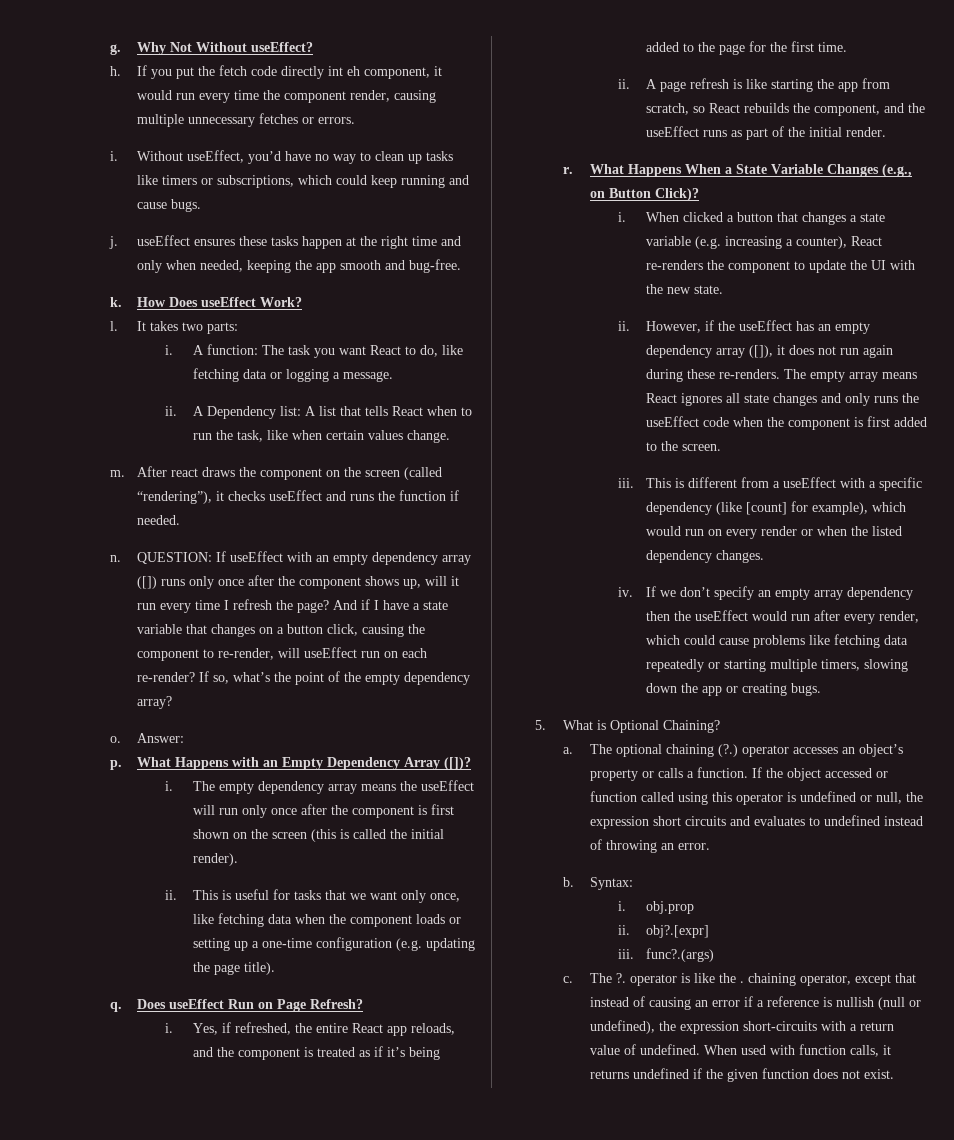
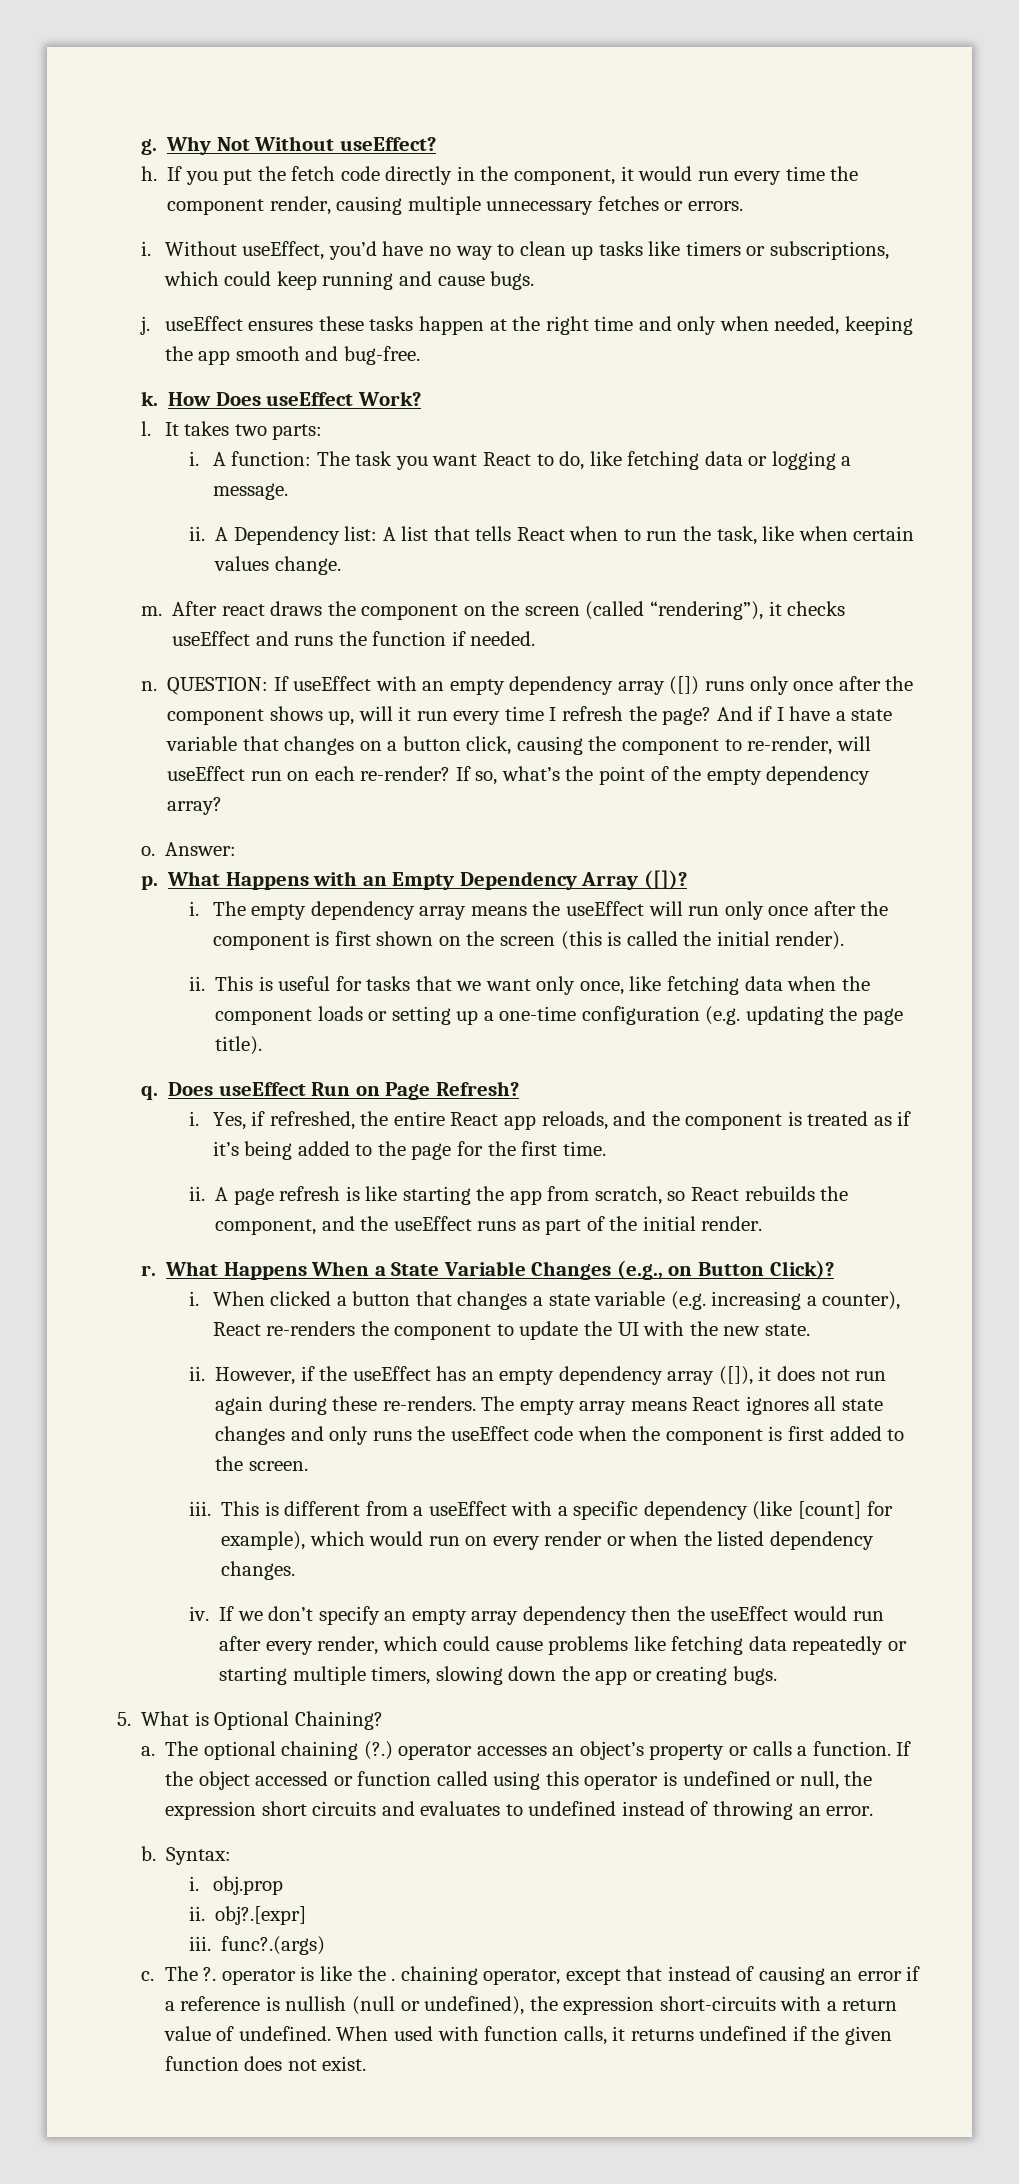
- If you put the fetch code directly int eh component, it would run every time the component render, causing multiple unnecessary fetches or errors.
+ If you put the fetch code directly in the component, it would run every time the component render, causing multiple unnecessary fetches or errors.

